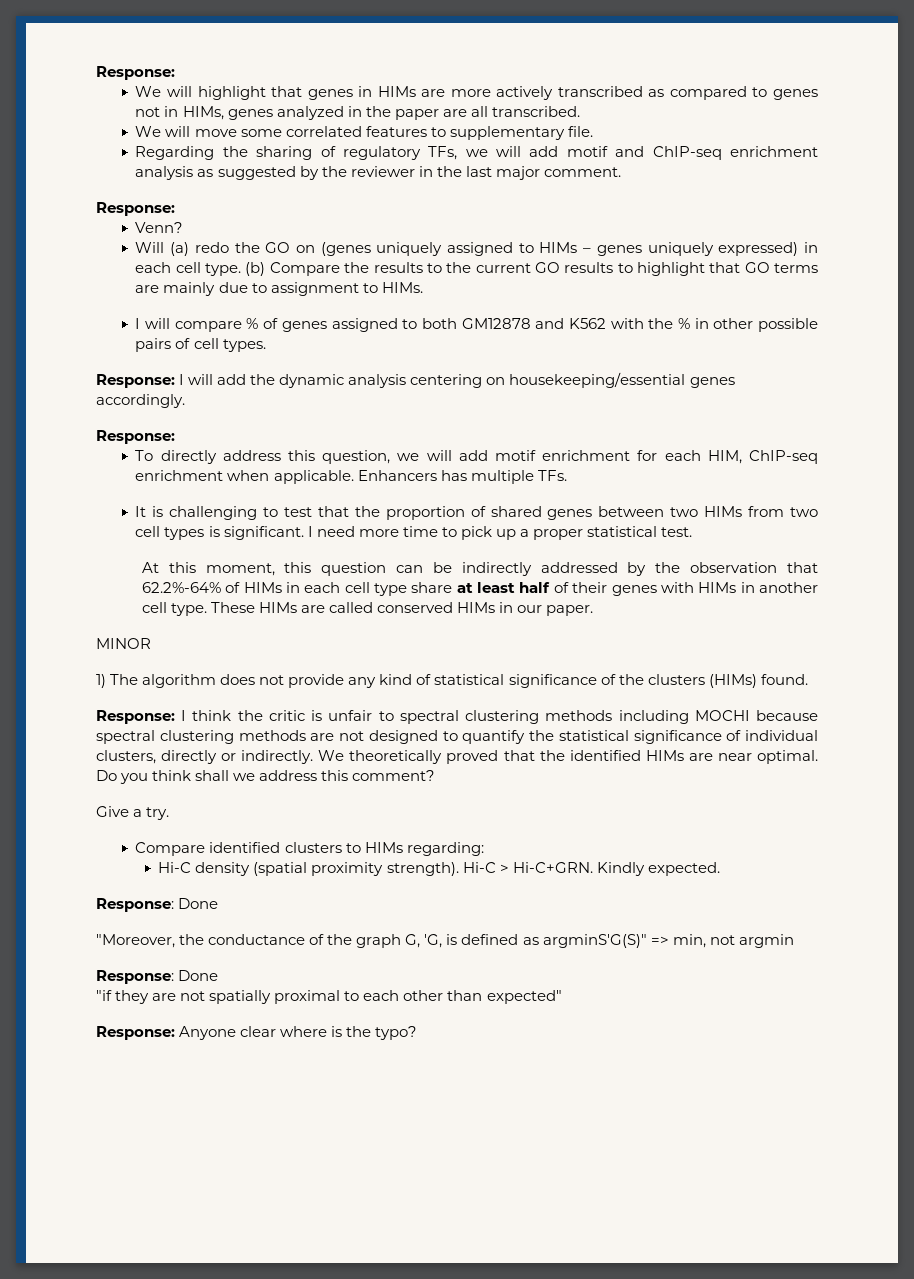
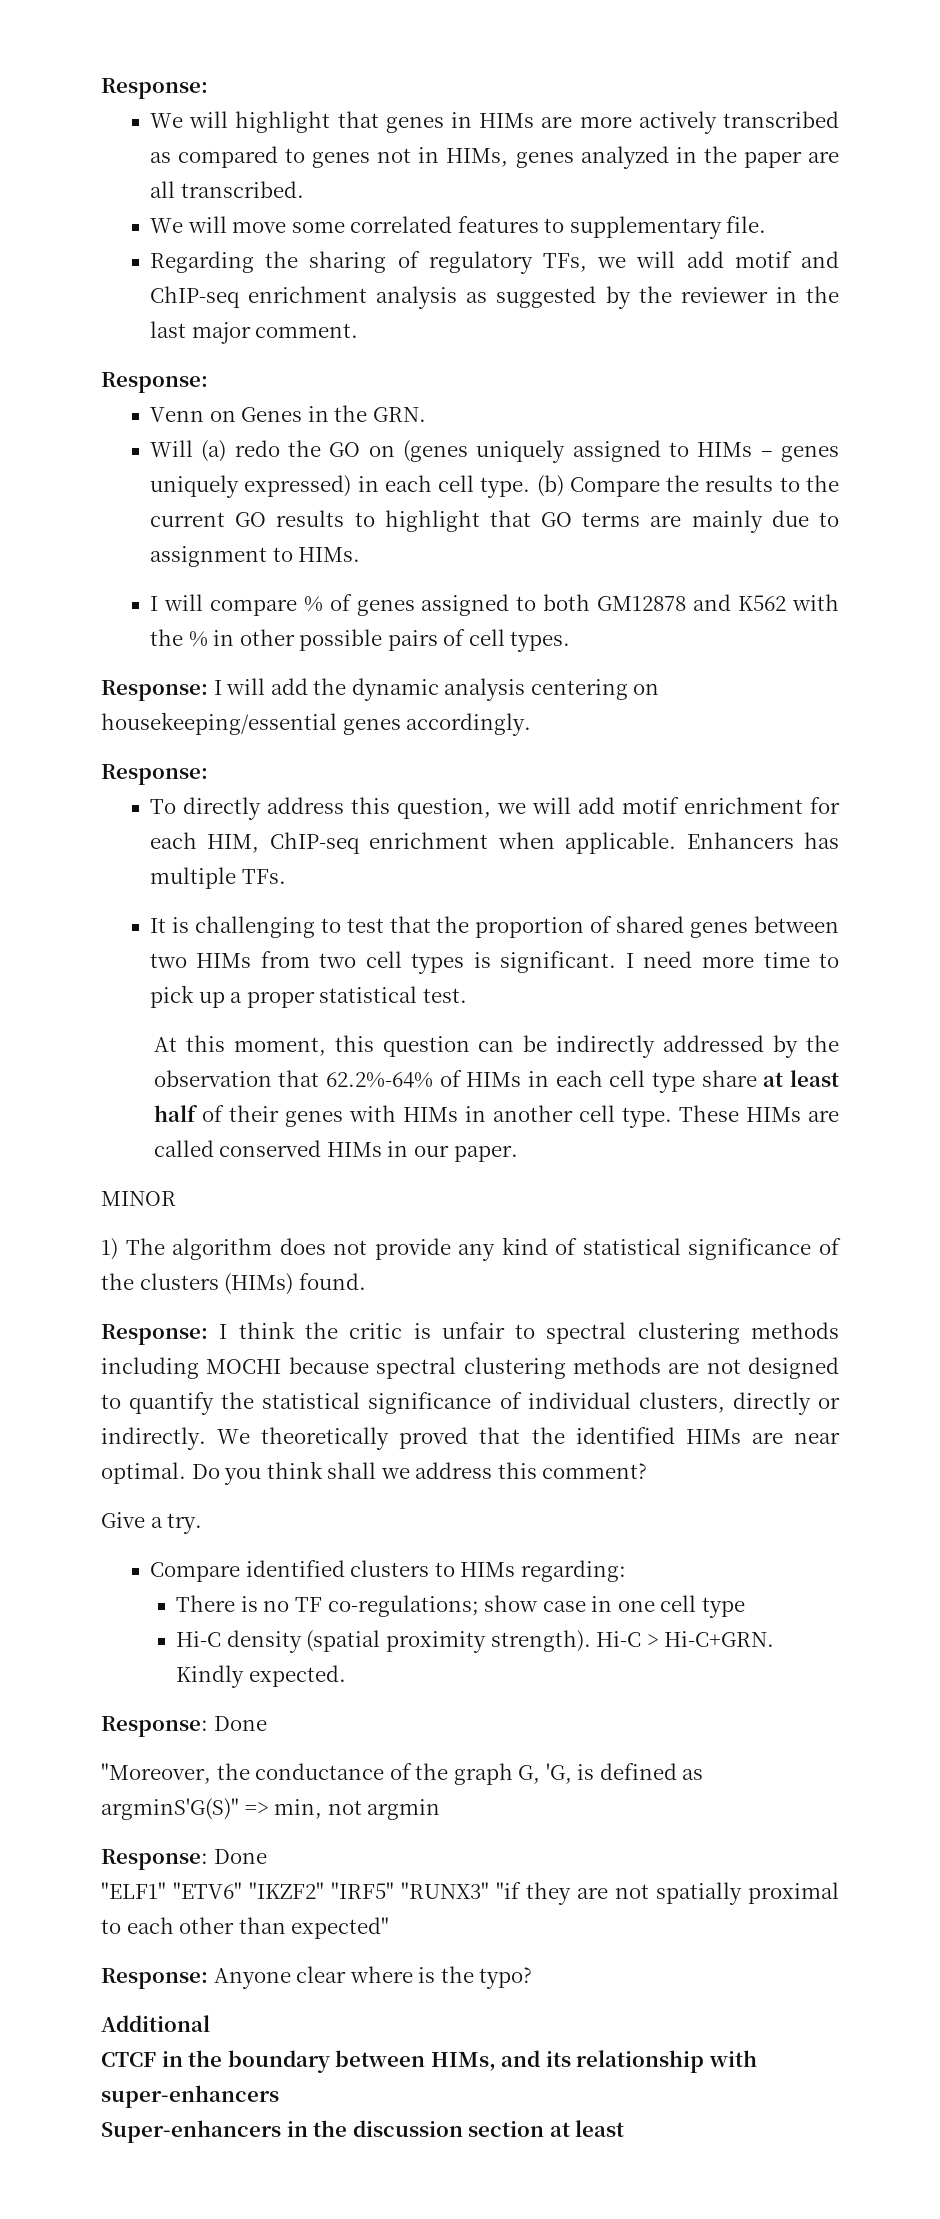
- Venn?
+ Venn on Genes in the GRN.
+ There is no TF co-regulations; show case in one cell type
- "if they are not spatially proximal to each other than expected"
+ "ELF1" "ETV6" "IKZF2" "IRF5" "RUNX3" "if they are not spatially proximal to each other than expected"
+ Additional
+ CTCF in the boundary between HIMs, and its relationship with super-enhancers
+ Super-enhancers in the discussion section at least

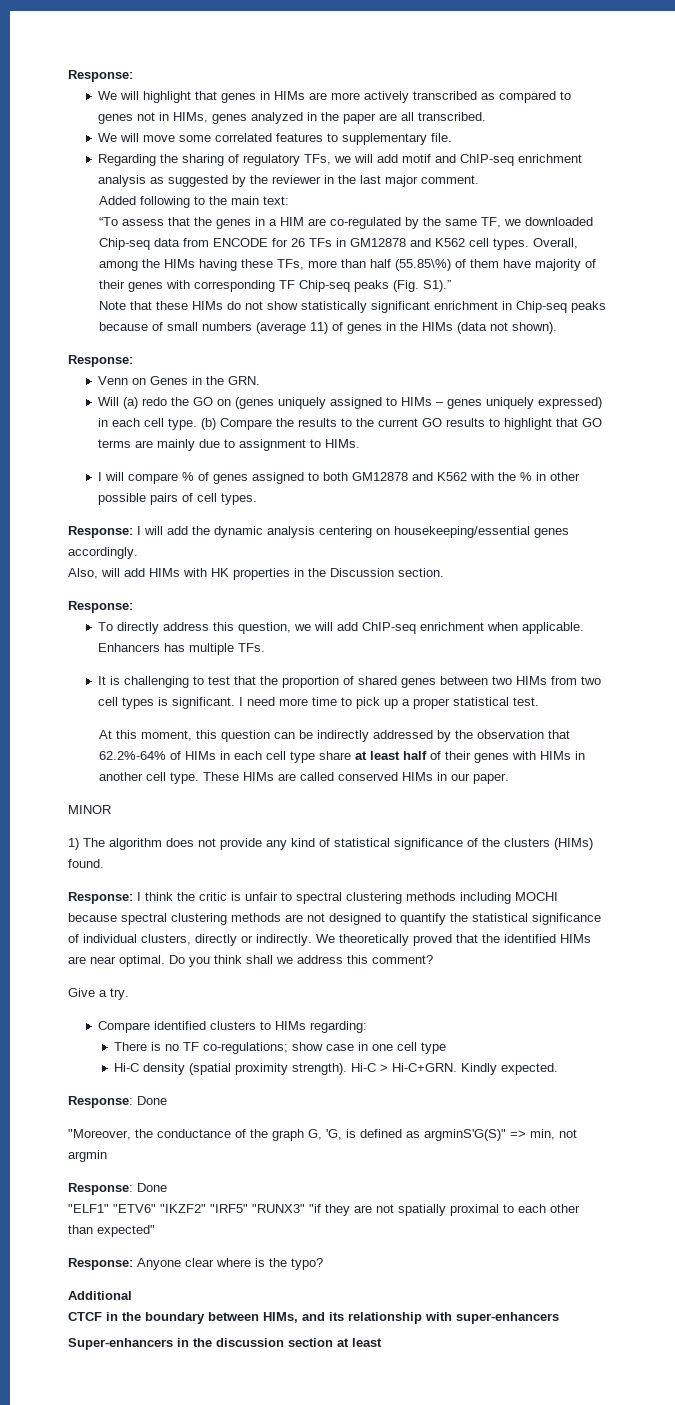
+ Added following to the main text:
+ “To assess that the genes in a HIM are co-regulated by the same TF, we downloaded Chip-seq data from ENCODE for 26 TFs in GM12878 and K562 cell types. Overall, among the HIMs having these TFs, more than half (55.85\%) of them have majority of their genes with corresponding TF Chip-seq peaks (Fig. S1).”
+ Note that these HIMs do not show statistically significant enrichment in Chip-seq peaks because of small numbers (average 11) of genes in the HIMs (data not shown).
+ Also, will add HIMs with HK properties in the Discussion section.
- To directly address this question, we will add motif enrichment for each HIM, ChIP-seq enrichment when applicable.
+ To directly address this question, we will add ChIP-seq enrichment when applicable.

